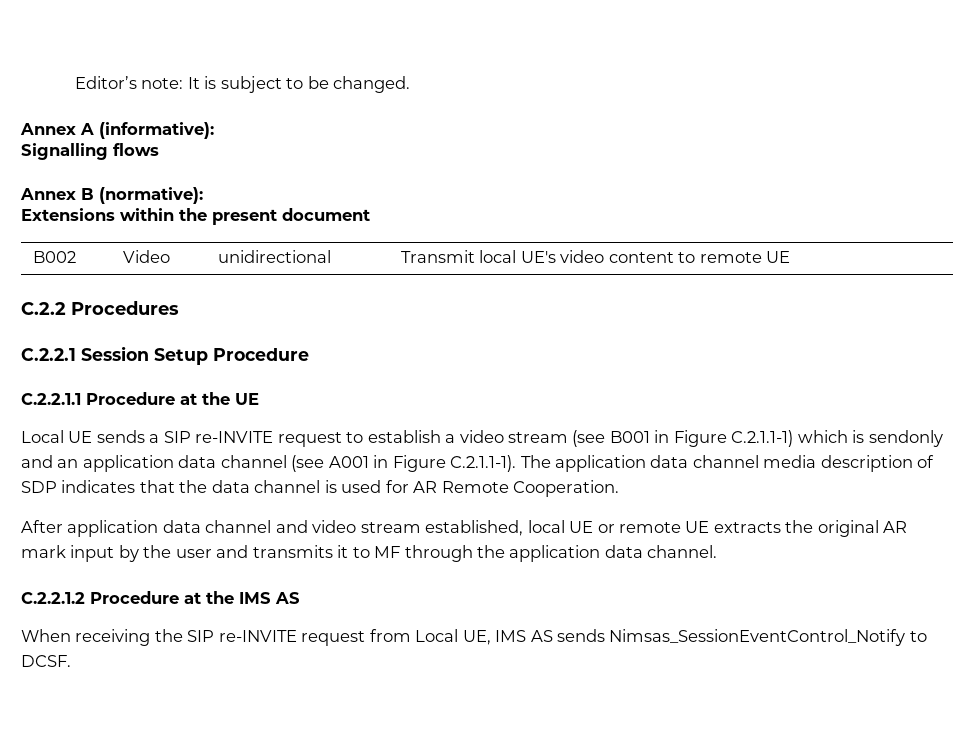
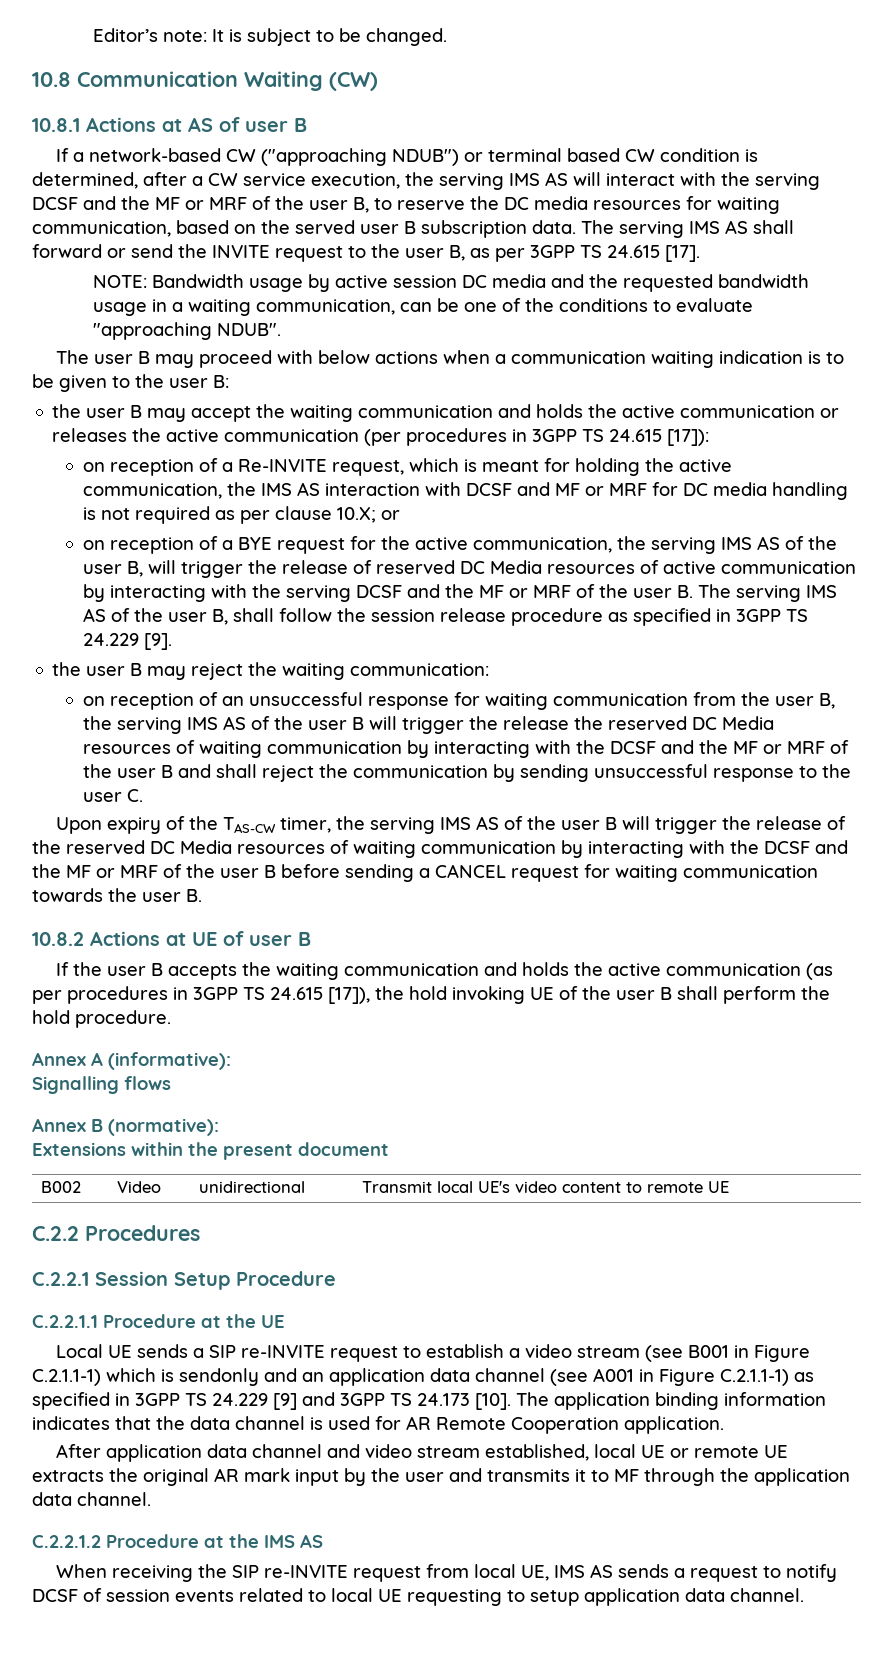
+ 10.8 Communication Waiting (CW)
+ 10.8.1 Actions at AS of user B
+ If a network-based CW ("approaching NDUB") or terminal based CW condition is determined, after a CW service execution, the serving IMS AS will interact with the serving DCSF and the MF or MRF of the user B, to reserve the DC media resources for waiting communication, based on the served user B subscription data. The serving IMS AS shall forward or send the INVITE request to the user B, as per 3GPP TS 24.615 [17].
+ NOTE: Bandwidth usage by active session DC media and the requested bandwidth usage in a waiting communication, can be one of the conditions to evaluate "approaching NDUB".
+ The user B may proceed with below actions when a communication waiting indication is to be given to the user B:
+ the user B may accept the waiting communication and holds the active communication or releases the active communication (per procedures in 3GPP TS 24.615 [17]):
+ on reception of a Re-INVITE request, which is meant for holding the active communication, the IMS AS interaction with DCSF and MF or MRF for DC media handling is not required as per clause 10.X; or
+ on reception of a BYE request for the active communication, the serving IMS AS of the user B, will trigger the release of reserved DC Media resources of active communication by interacting with the serving DCSF and the MF or MRF of the user B. The serving IMS AS of the user B, shall follow the session release procedure as specified in 3GPP TS 24.229 [9].
+ the user B may reject the waiting communication:
+ on reception of an unsuccessful response for waiting communication from the user B, the serving IMS AS of the user B will trigger the release the reserved DC Media resources of waiting communication by interacting with the DCSF and the MF or MRF of the user B and shall reject the communication by sending unsuccessful response to the user C.
+ Upon expiry of the TAS-CW timer, the serving IMS AS of the user B will trigger the release of the reserved DC Media resources of waiting communication by interacting with the DCSF and the MF or MRF of the user B before sending a CANCEL request for waiting communication towards the user B.
+ 10.8.2 Actions at UE of user B
+ If the user B accepts the waiting communication and holds the active communication (as per procedures in 3GPP TS 24.615 [17]), the hold invoking UE of the user B shall perform the hold procedure.
- Local UE sends a SIP re-INVITE request to establish a video stream (see B001 in Figure C.2.1.1-1) which is sendonly and an application data channel (see A001 in Figure C.2.1.1-1). The application data channel media description of SDP indicates that the data channel is used for AR Remote Cooperation.
+ Local UE sends a SIP re-INVITE request to establish a video stream (see B001 in Figure C.2.1.1-1) which is sendonly and an application data channel (see A001 in Figure C.2.1.1-1) as specified in 3GPP TS 24.229 [9] and 3GPP TS 24.173 [10]. The application binding information indicates that the data channel is used for AR Remote Cooperation application.
- When receiving the SIP re-INVITE request from Local UE, IMS AS sends Nimsas_SessionEventControl_Notify to DCSF.
+ When receiving the SIP re-INVITE request from local UE, IMS AS sends a request to notify DCSF of session events related to local UE requesting to setup application data channel.

